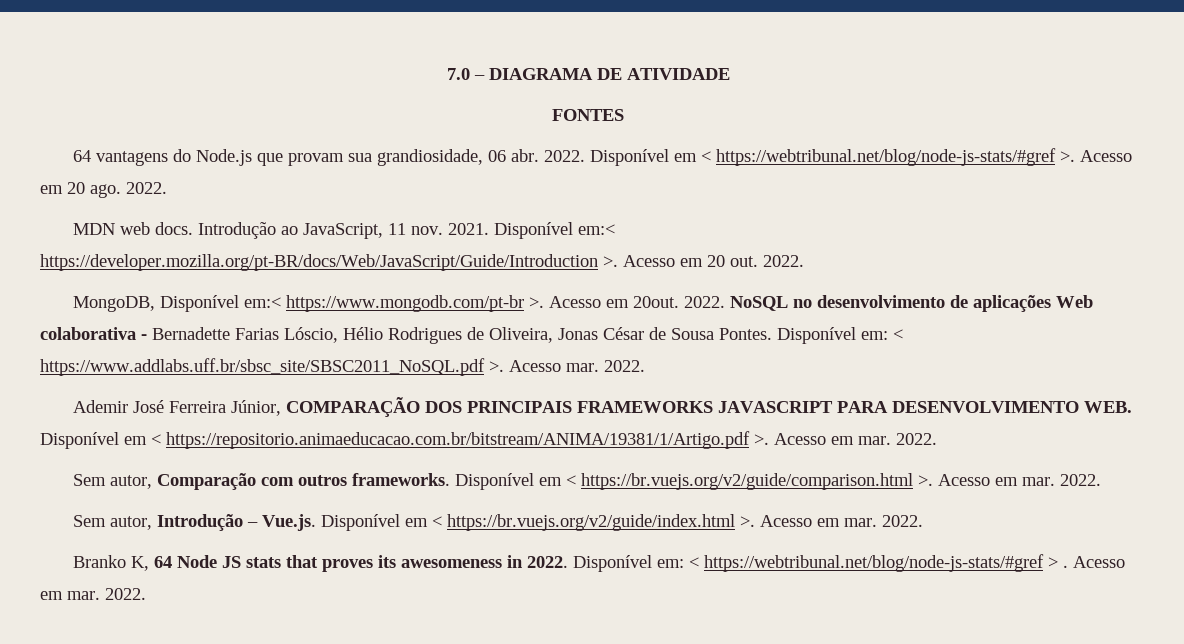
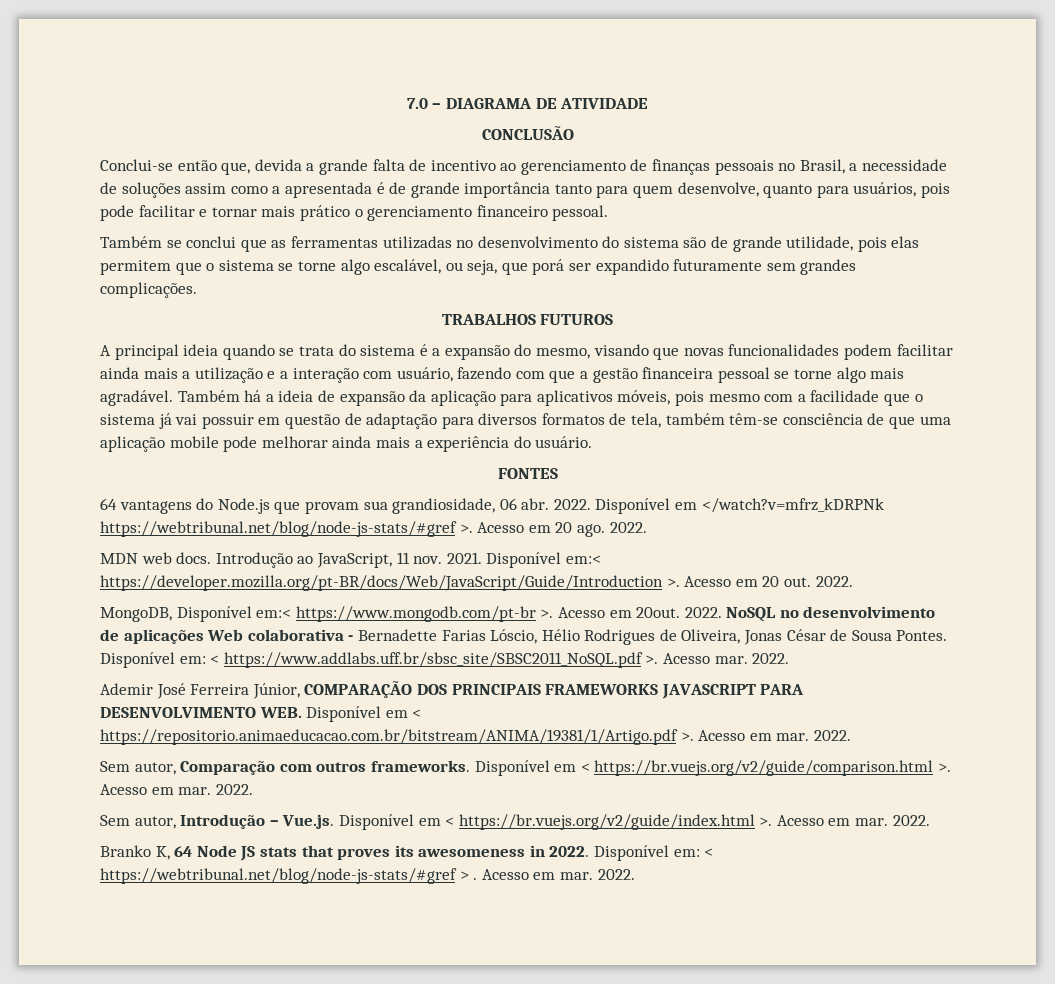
+ CONCLUSÃO
+ Conclui-se então que, devida a grande falta de incentivo ao gerenciamento de finanças pessoais no Brasil, a necessidade de soluções assim como a apresentada é de grande importância tanto para quem desenvolve, quanto para usuários, pois pode facilitar e tornar mais prático o gerenciamento financeiro pessoal.
+ Também se conclui que as ferramentas utilizadas no desenvolvimento do sistema são de grande utilidade, pois elas permitem que o sistema se torne algo escalável, ou seja, que porá ser expandido futuramente sem grandes complicações.
+ TRABALHOS FUTUROS
+ A principal ideia quando se trata do sistema é a expansão do mesmo, visando que novas funcionalidades podem facilitar ainda mais a utilização e a interação com usuário, fazendo com que a gestão financeira pessoal se torne algo mais agradável. Também há a ideia de expansão da aplicação para aplicativos móveis, pois mesmo com a facilidade que o sistema já vai possuir em questão de adaptação para diversos formatos de tela, também têm-se consciência de que uma aplicação mobile pode melhorar ainda mais a experiência do usuário.
- Disponível em < https://webtribunal.net/blog/node-js-stats/#gref >.
+ Disponível em </watch?v=mfrz_kDRPNk https://webtribunal.net/blog/node-js-stats/#gref >.

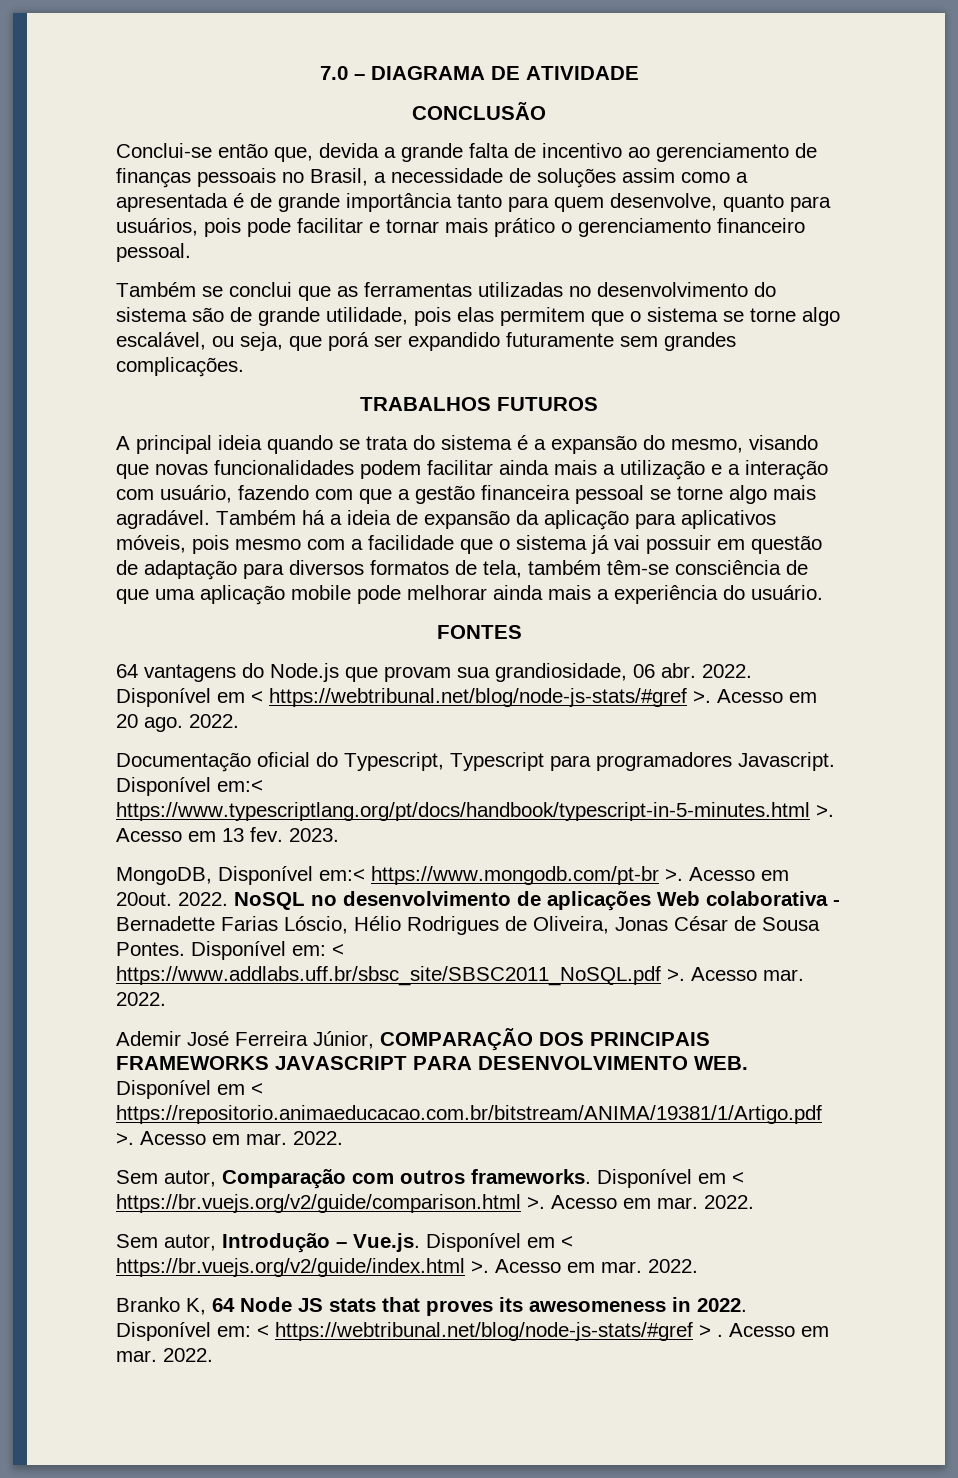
- Disponível em </watch?v=mfrz_kDRPNk https://webtribunal.net/blog/node-js-stats/#gref >.
+ Disponível em < https://webtribunal.net/blog/node-js-stats/#gref >.
- MDN web docs. Introdução ao JavaScript, 11 nov. 2021. Disponível em:< https://developer.mozilla.org/pt-BR/docs/Web/JavaScript/Guide/Introduction >. Acesso em 20 out. 2022.
+ Documentação oficial do Typescript, Typescript para programadores Javascript. Disponível em:< https://www.typescriptlang.org/pt/docs/handbook/typescript-in-5-minutes.html >. Acesso em 13 fev. 2023.

